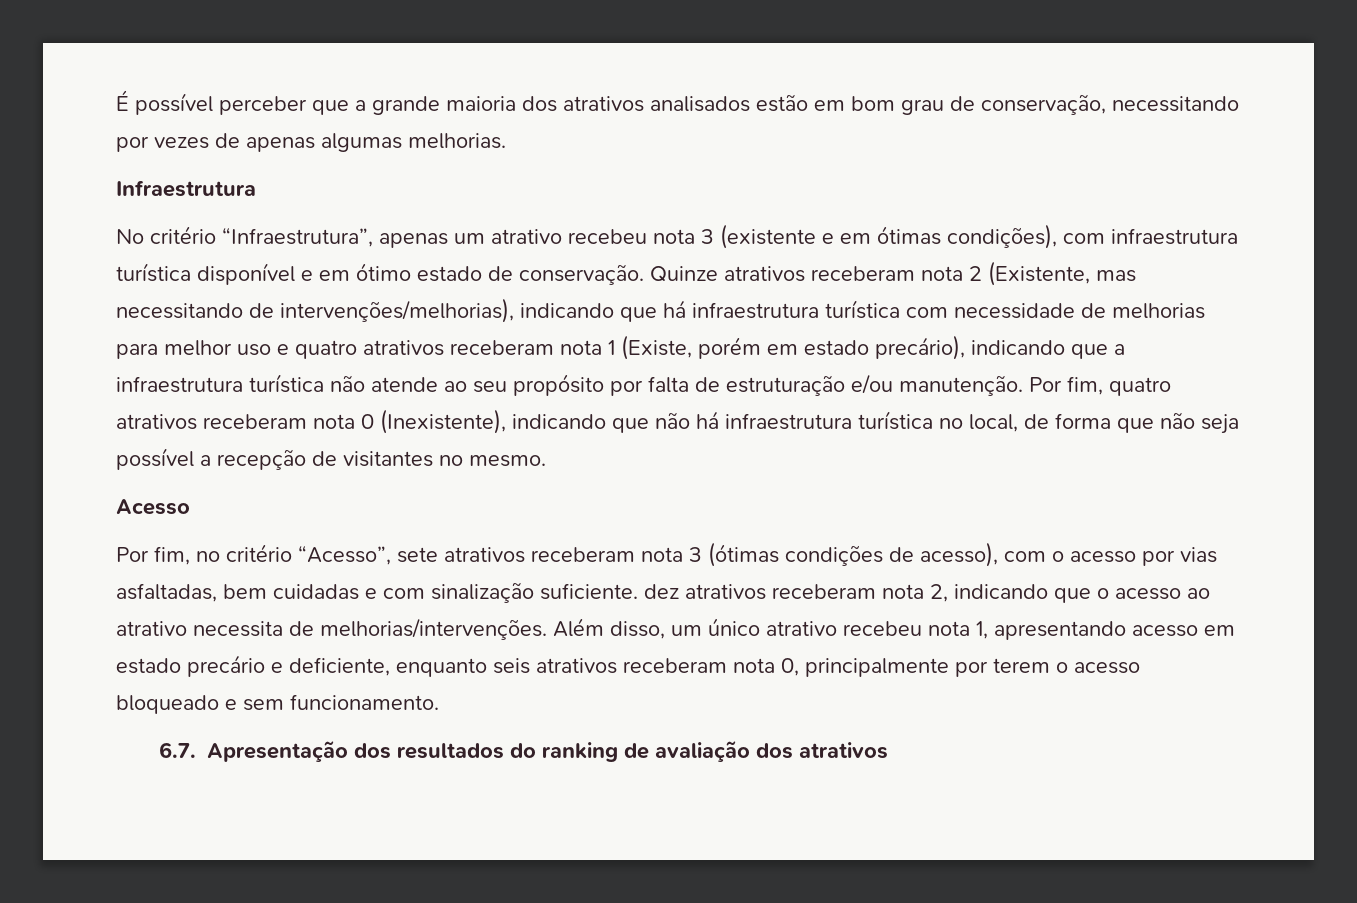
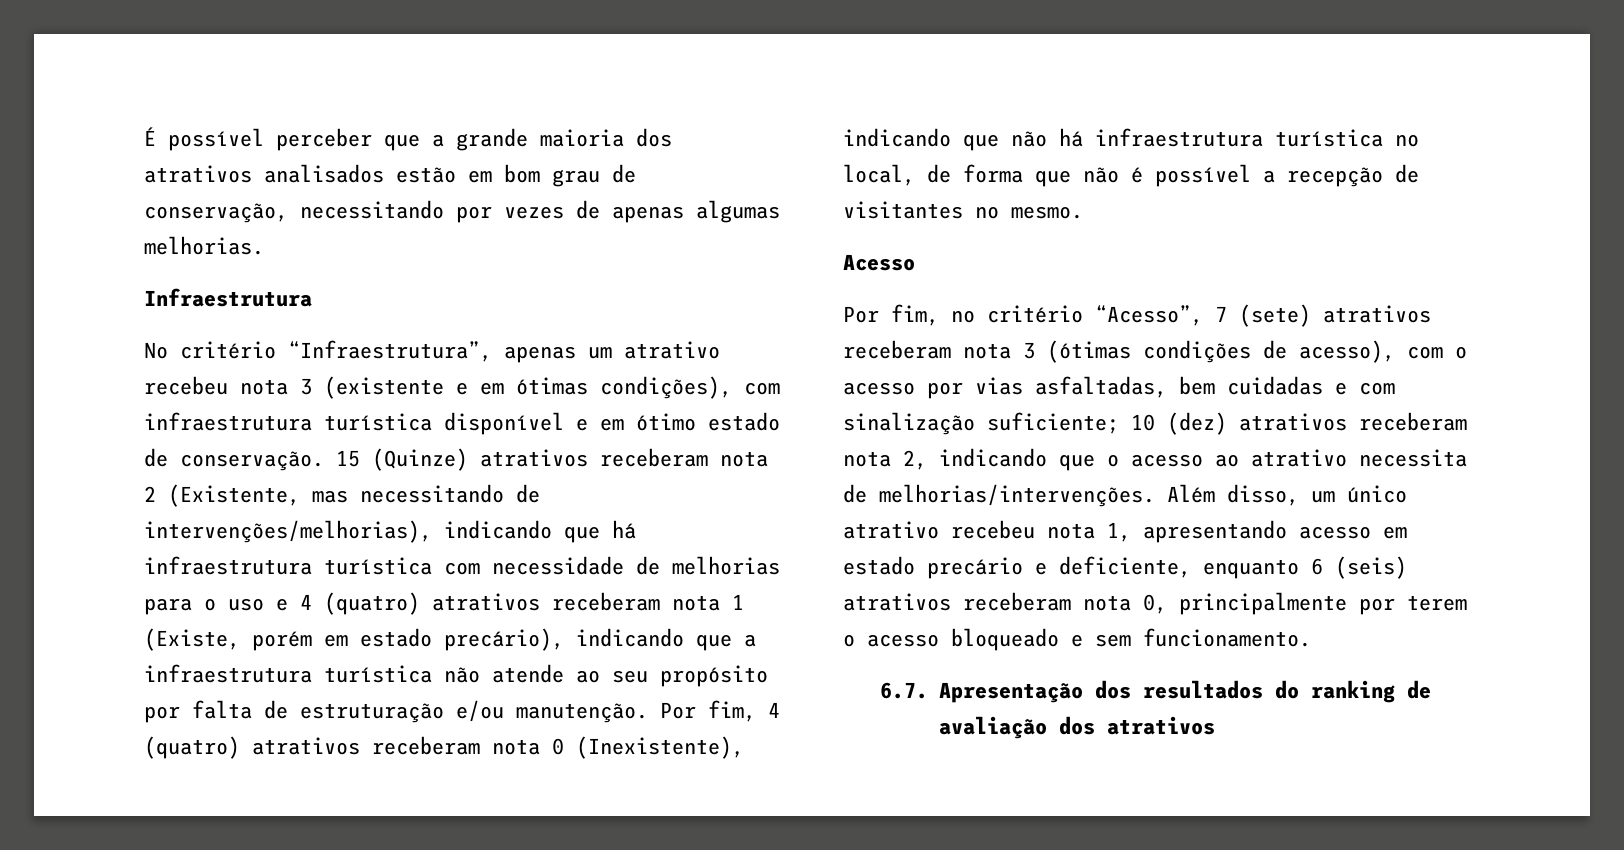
- Quinze atrativos receberam nota 2 (Existente, mas necessitando de intervenções/melhorias), indicando que há infraestrutura turística com necessidade de melhorias para melhor uso e quatro atrativos receberam nota 1 (Existe, porém em estado precário), indicando que a infraestrutura turística não atende ao seu propósito por falta de estruturação e/ou manutenção.
+ 15 (Quinze) atrativos receberam nota 2 (Existente, mas necessitando de intervenções/melhorias), indicando que há infraestrutura turística com necessidade de melhorias para o uso e 4 (quatro) atrativos receberam nota 1 (Existe, porém em estado precário), indicando que a infraestrutura turística não atende ao seu propósito por falta de estruturação e/ou manutenção.
- Por fim, quatro atrativos receberam nota 0 (Inexistente), indicando que não há infraestrutura turística no local, de forma que não seja possível a recepção de visitantes no mesmo.
+ Por fim, 4 (quatro) atrativos receberam nota 0 (Inexistente), indicando que não há infraestrutura turística no local, de forma que não é possível a recepção de visitantes no mesmo.
- Por fim, no critério “Acesso”, sete atrativos receberam nota 3 (ótimas condições de acesso), com o acesso por vias asfaltadas, bem cuidadas e com sinalização suficiente. dez atrativos receberam nota 2, indicando que o acesso ao atrativo necessita de melhorias/intervenções.
+ Por fim, no critério “Acesso”, 7 (sete) atrativos receberam nota 3 (ótimas condições de acesso), com o acesso por vias asfaltadas, bem cuidadas e com sinalização suficiente; 10 (dez) atrativos receberam nota 2, indicando que o acesso ao atrativo necessita de melhorias/intervenções.
- Além disso, um único atrativo recebeu nota 1, apresentando acesso em estado precário e deficiente, enquanto seis atrativos receberam nota 0, principalmente por terem o acesso bloqueado e sem funcionamento.
+ Além disso, um único atrativo recebeu nota 1, apresentando acesso em estado precário e deficiente, enquanto 6 (seis) atrativos receberam nota 0, principalmente por terem o acesso bloqueado e sem funcionamento.

